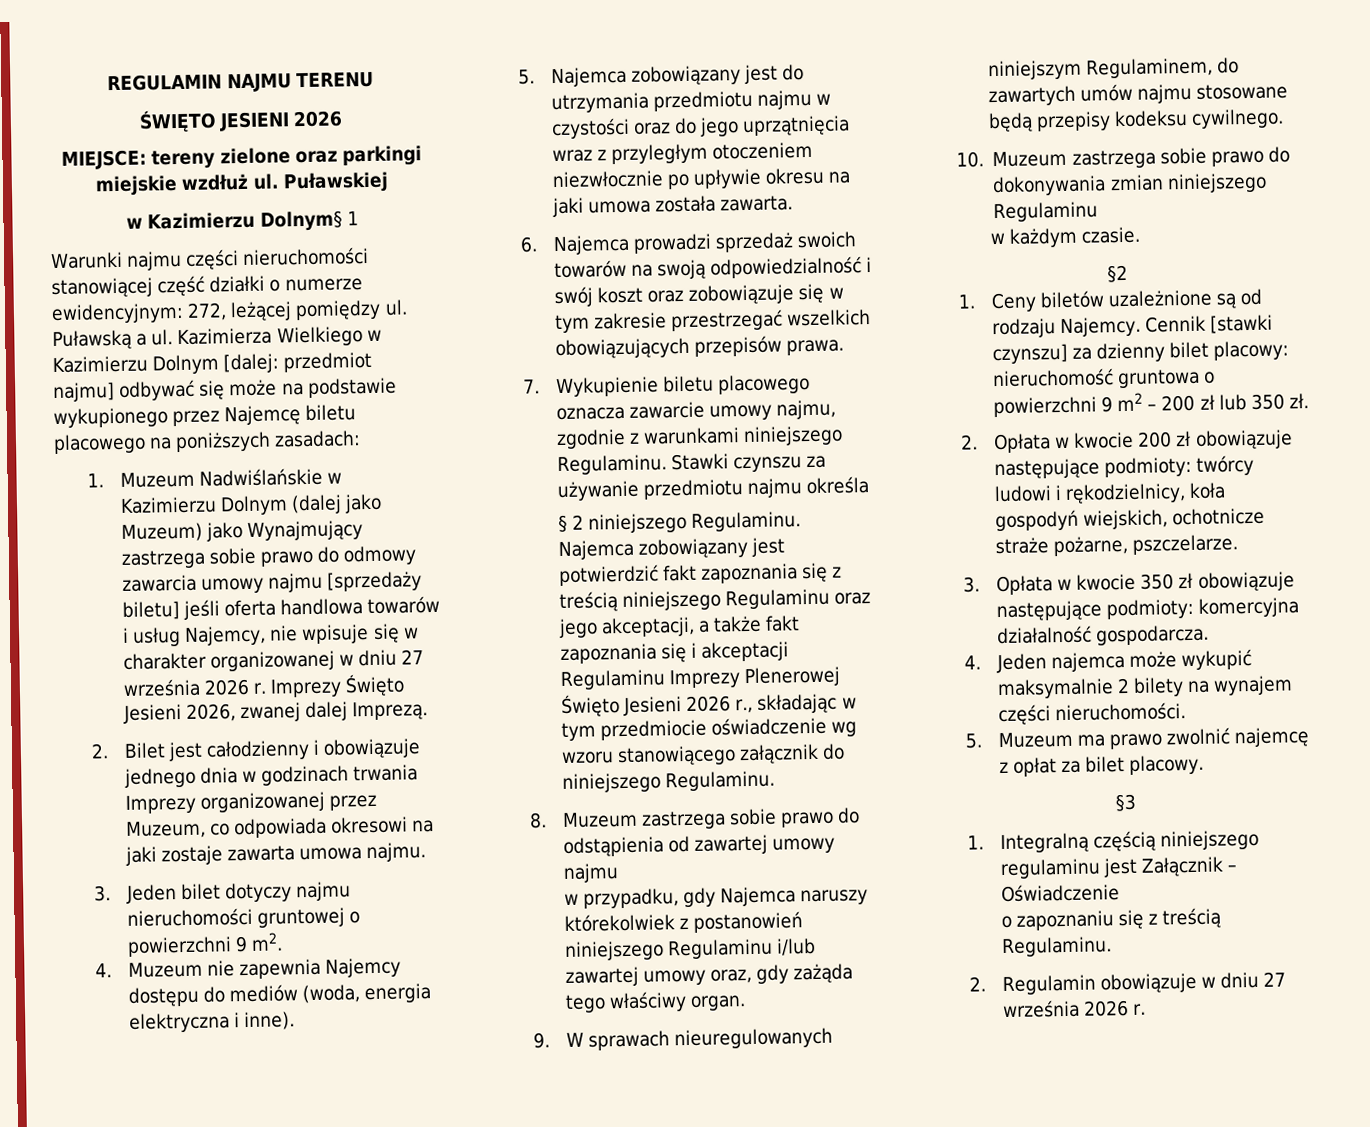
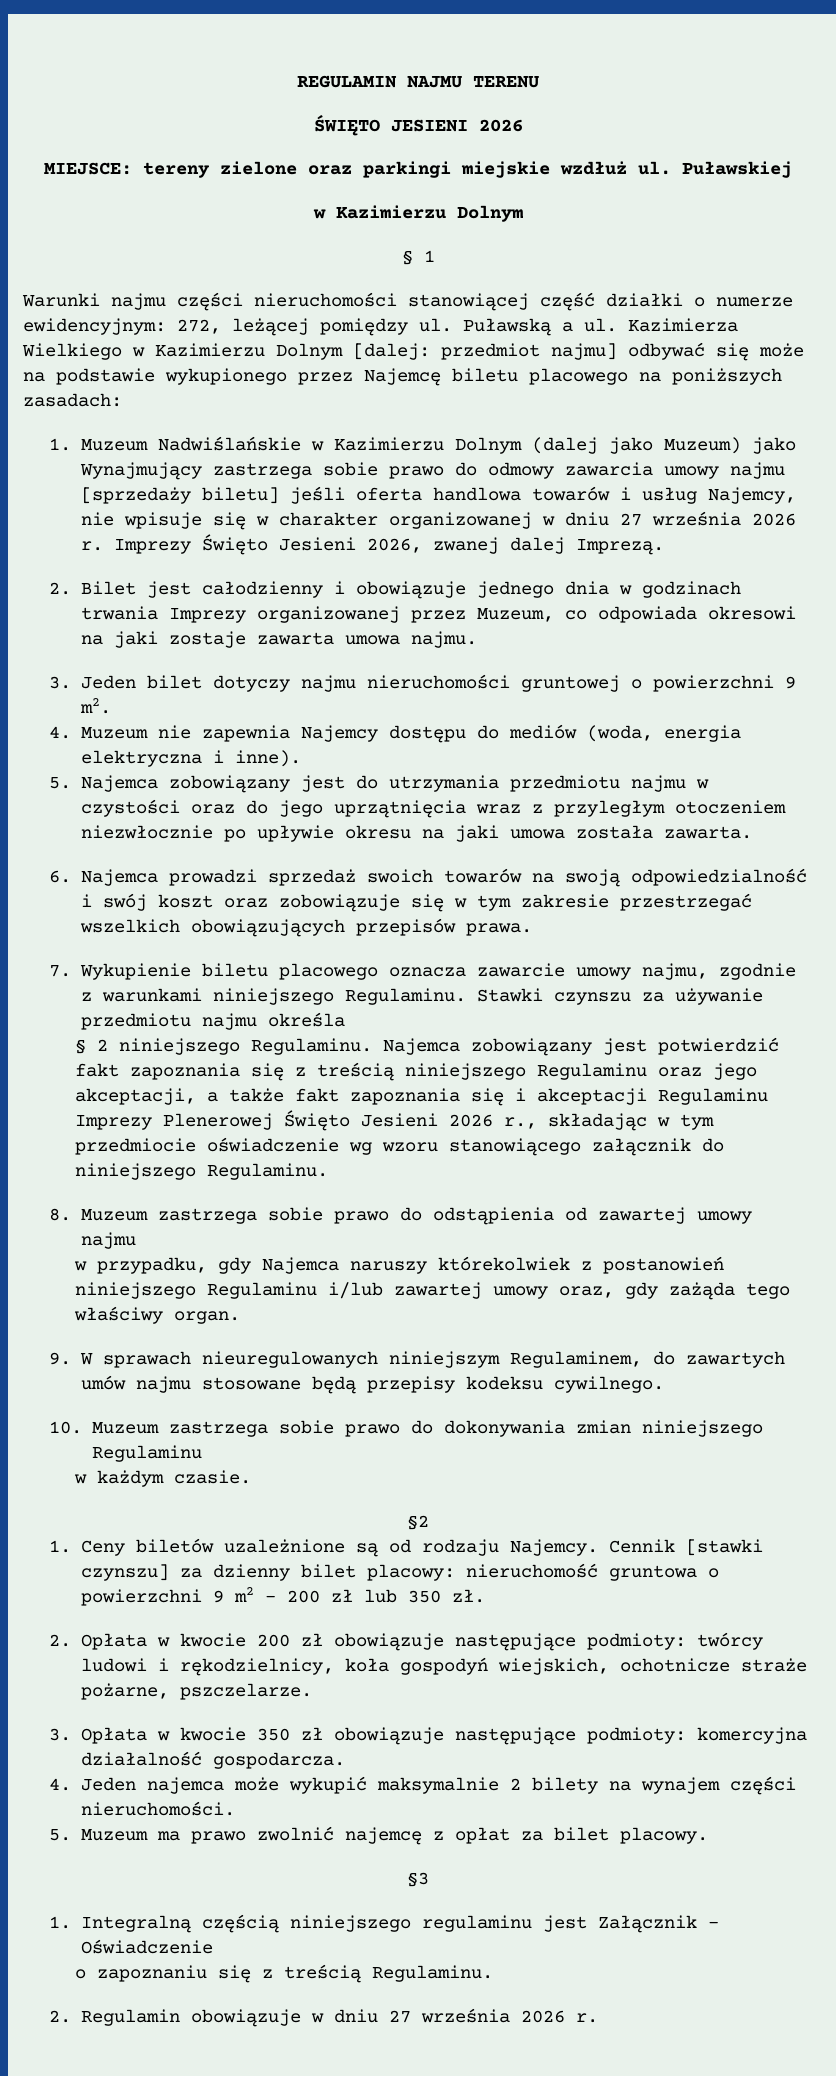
  Puławskiej
- w Kazimierzu Dolnym§ 1
+ w Kazimierzu Dolnym
+ § 1

